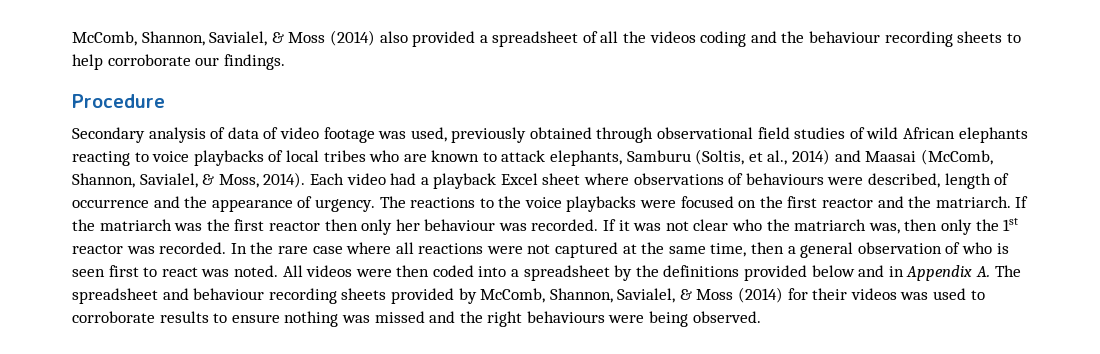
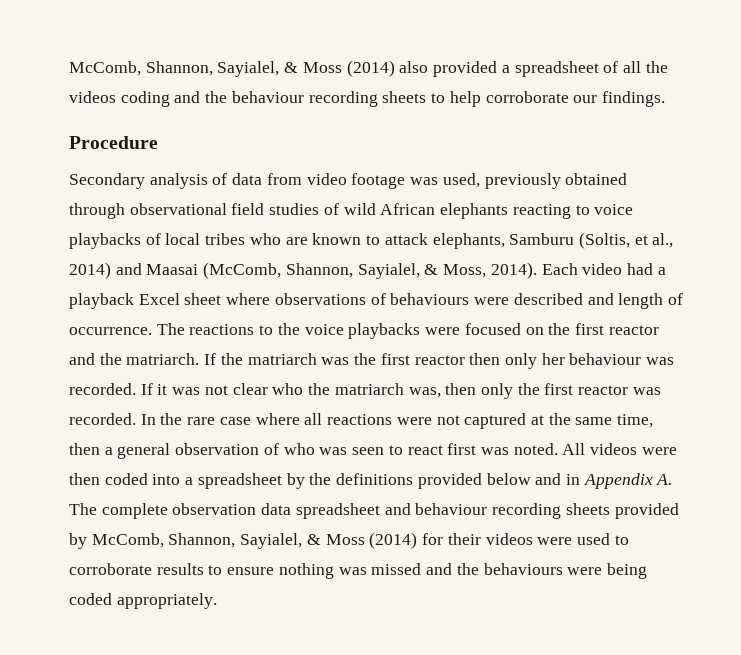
- McComb, Shannon, Savialel, & Moss (2014) also provided a spreadsheet of all the videos coding and the behaviour recording sheets to help corroborate our findings.
+ McComb, Shannon, Sayialel, & Moss (2014) also provided a spreadsheet of all the videos coding and the behaviour recording sheets to help corroborate our findings.
- Secondary analysis of data of video footage was used, previously obtained through observational field studies of wild African elephants reacting to voice playbacks of local tribes who are known to attack elephants, Samburu (Soltis, et al., 2014) and Maasai (McComb, Shannon, Savialel, & Moss, 2014).
+ Secondary analysis of data from video footage was used, previously obtained through observational field studies of wild African elephants reacting to voice playbacks of local tribes who are known to attack elephants, Samburu (Soltis, et al., 2014) and Maasai (McComb, Shannon, Sayialel, & Moss, 2014).
- Each video had a playback Excel sheet where observations of behaviours were described, length of occurrence and the appearance of urgency.
+ Each video had a playback Excel sheet where observations of behaviours were described and length of occurrence.
- If it was not clear who the matriarch was, then only the 1st reactor was recorded.
+ If it was not clear who the matriarch was, then only the first reactor was recorded.
- In the rare case where all reactions were not captured at the same time, then a general observation of who is seen first to react was noted.
+ In the rare case where all reactions were not captured at the same time, then a general observation of who was seen to react first was noted.
- All videos were then coded into a spreadsheet by the definitions provided below and in Appendix A. The spreadsheet and behaviour recording sheets provided by McComb, Shannon, Savialel, & Moss (2014) for their videos was used to corroborate results to ensure nothing was missed and the right behaviours were being observed.
+ All videos were then coded into a spreadsheet by the definitions provided below and in Appendix A. The complete observation data spreadsheet and behaviour recording sheets provided by McComb, Shannon, Sayialel, & Moss (2014) for their videos were used to corroborate results to ensure nothing was missed and the behaviours were being coded appropriately.

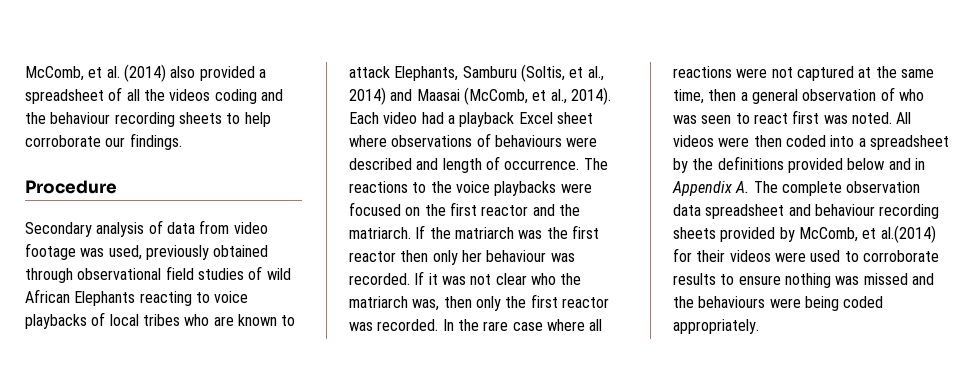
- McComb, Shannon, Sayialel, & Moss (2014) also provided a spreadsheet of all the videos coding and the behaviour recording sheets to help corroborate our findings.
+ McComb, et al. (2014) also provided a spreadsheet of all the videos coding and the behaviour recording sheets to help corroborate our findings.
- Secondary analysis of data from video footage was used, previously obtained through observational field studies of wild African elephants reacting to voice playbacks of local tribes who are known to attack elephants, Samburu (Soltis, et al., 2014) and Maasai (McComb, Shannon, Sayialel, & Moss, 2014).
+ Secondary analysis of data from video footage was used, previously obtained through observational field studies of wild African Elephants reacting to voice playbacks of local tribes who are known to attack Elephants, Samburu (Soltis, et al., 2014) and Maasai (McComb, et al., 2014).
- All videos were then coded into a spreadsheet by the definitions provided below and in Appendix A. The complete observation data spreadsheet and behaviour recording sheets provided by McComb, Shannon, Sayialel, & Moss (2014) for their videos were used to corroborate results to ensure nothing was missed and the behaviours were being coded appropriately.
+ All videos were then coded into a spreadsheet by the definitions provided below and in Appendix A. The complete observation data spreadsheet and behaviour recording sheets provided by McComb, et al.(2014) for their videos were used to corroborate results to ensure nothing was missed and the behaviours were being coded appropriately.

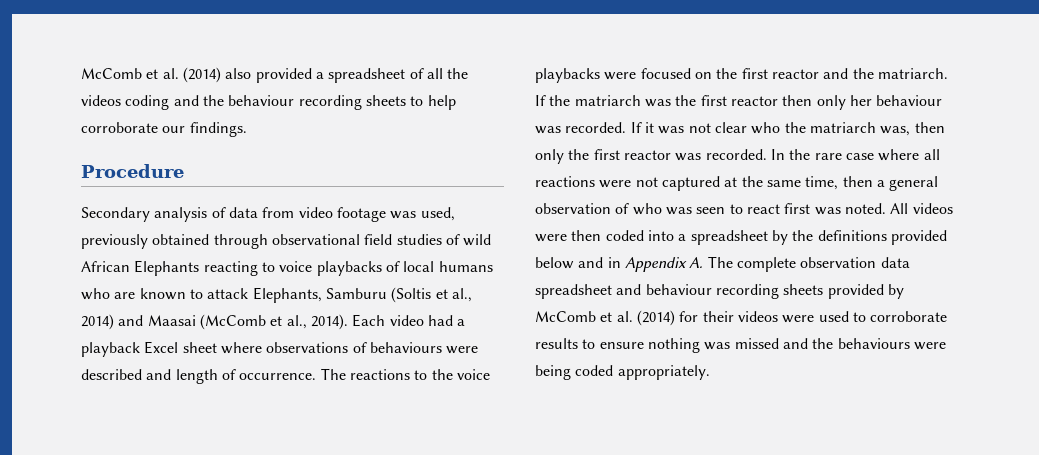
- McComb, et al. (2014) also provided a spreadsheet of all the videos coding and the behaviour recording sheets to help corroborate our findings.
+ McComb et al. (2014) also provided a spreadsheet of all the videos coding and the behaviour recording sheets to help corroborate our findings.
- Secondary analysis of data from video footage was used, previously obtained through observational field studies of wild African Elephants reacting to voice playbacks of local tribes who are known to attack Elephants, Samburu (Soltis, et al., 2014) and Maasai (McComb, et al., 2014).
+ Secondary analysis of data from video footage was used, previously obtained through observational field studies of wild African Elephants reacting to voice playbacks of local humans who are known to attack Elephants, Samburu (Soltis et al., 2014) and Maasai (McComb et al., 2014).
- All videos were then coded into a spreadsheet by the definitions provided below and in Appendix A. The complete observation data spreadsheet and behaviour recording sheets provided by McComb, et al.(2014) for their videos were used to corroborate results to ensure nothing was missed and the behaviours were being coded appropriately.
+ All videos were then coded into a spreadsheet by the definitions provided below and in Appendix A. The complete observation data spreadsheet and behaviour recording sheets provided by McComb et al. (2014) for their videos were used to corroborate results to ensure nothing was missed and the behaviours were being coded appropriately.

